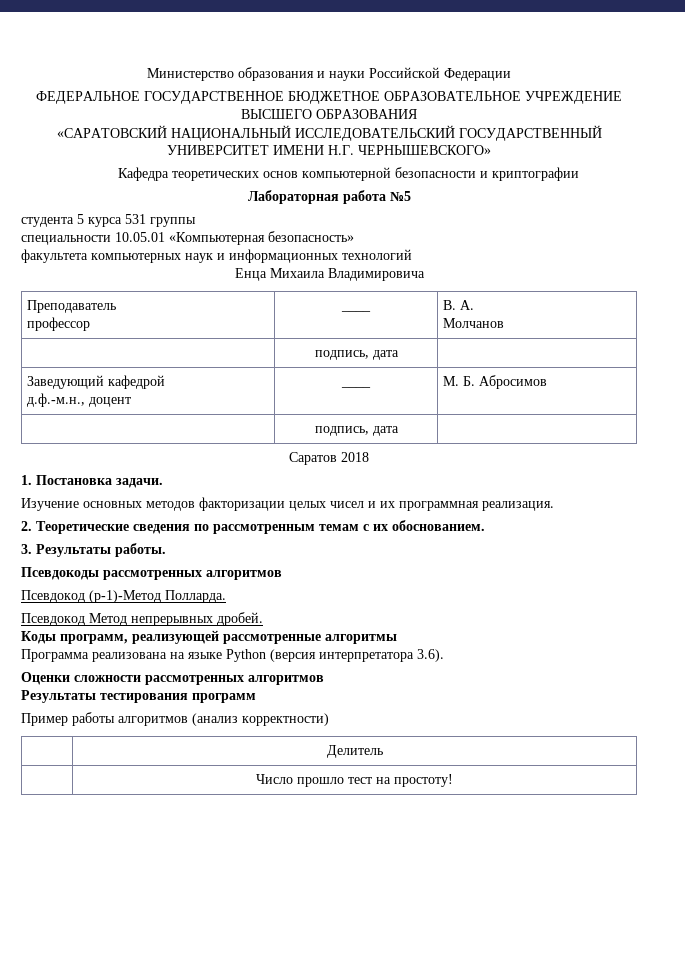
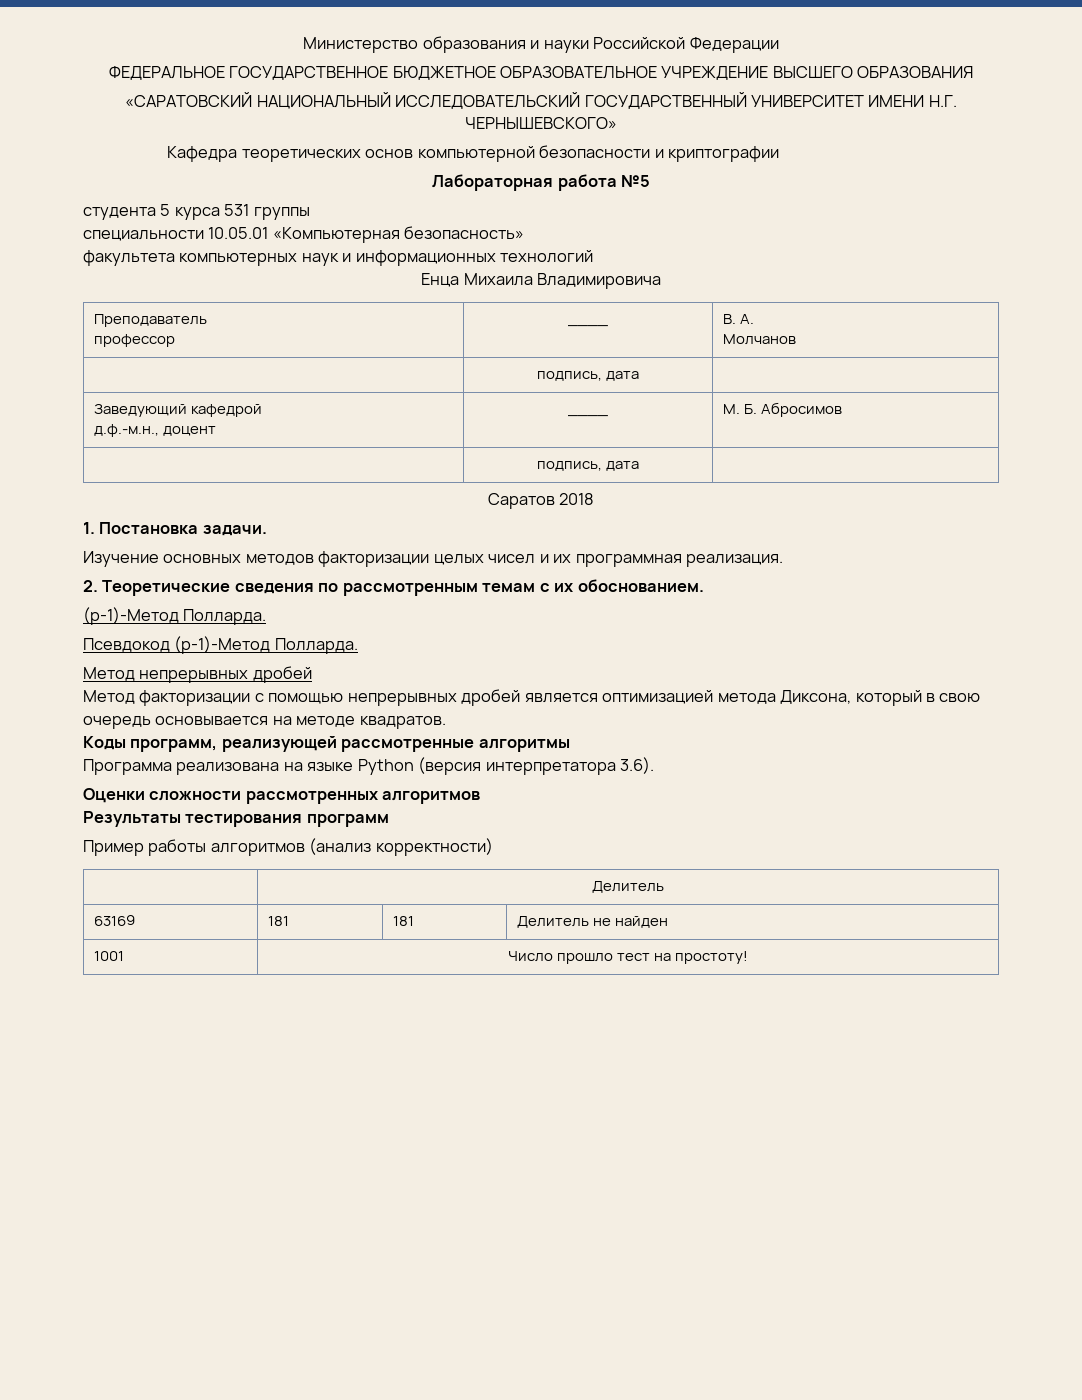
  2. Теоретические сведения по рассмотренным темам с их обоснованием.
- 3. Результаты работы.
- Псевдокоды рассмотренных алгоритмов
+ (p-1)-Метод Полларда.
- Псевдокод Метод непрерывных дробей.
+ Метод непрерывных дробей
+ Метод факторизации с помощью непрерывных дробей является оптимизацией метода Диксона, который в свою очередь основывается на методе квадратов.
- | Число прошло тест на простоту!
+ 63169 | 181 | 181 | Делитель не найден
+ 1001 | Число прошло тест на простоту!

